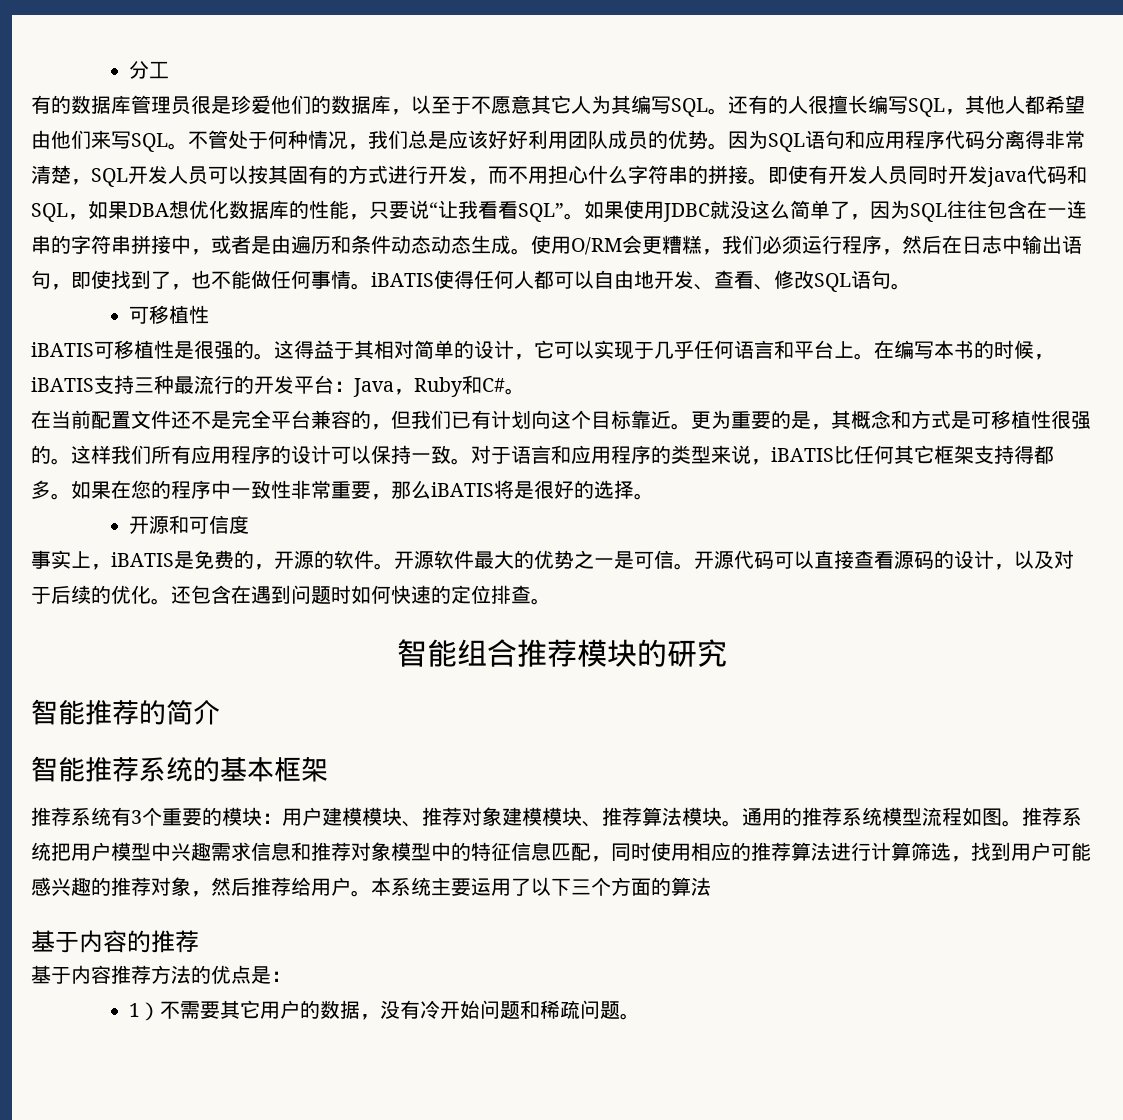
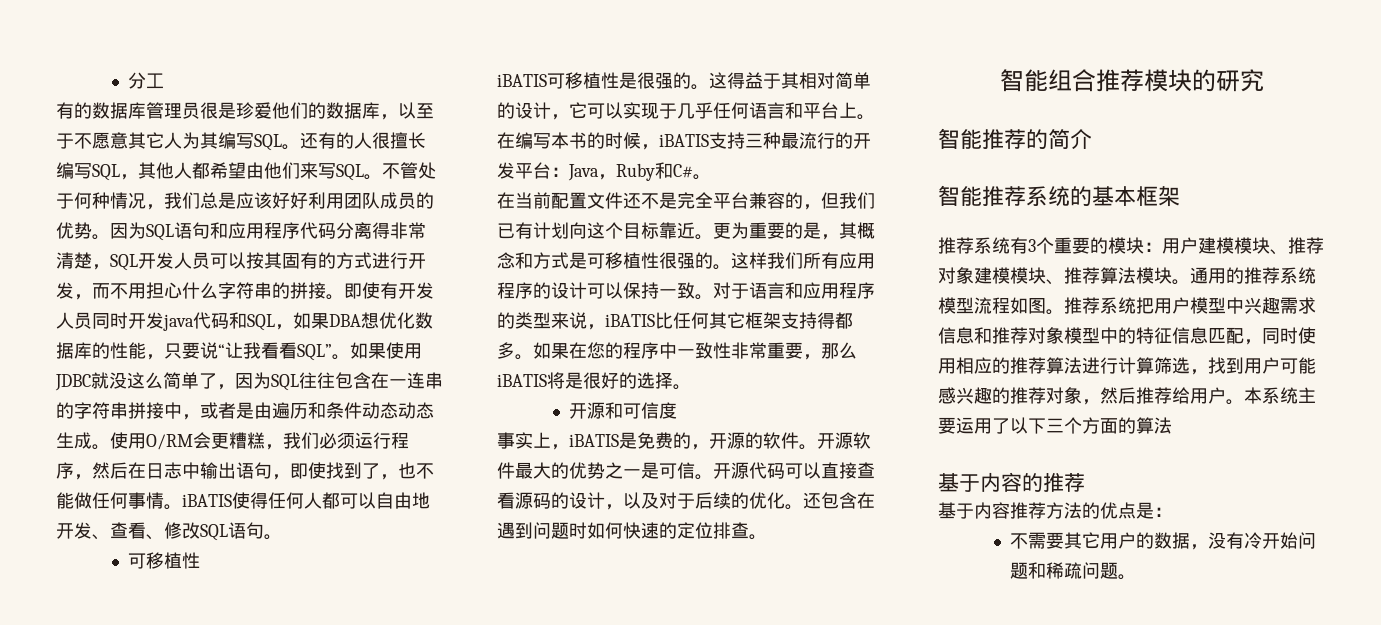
- 1）不需要其它用户的数据，没有冷开始问题和稀疏问题。
+ 不需要其它用户的数据，没有冷开始问题和稀疏问题。

